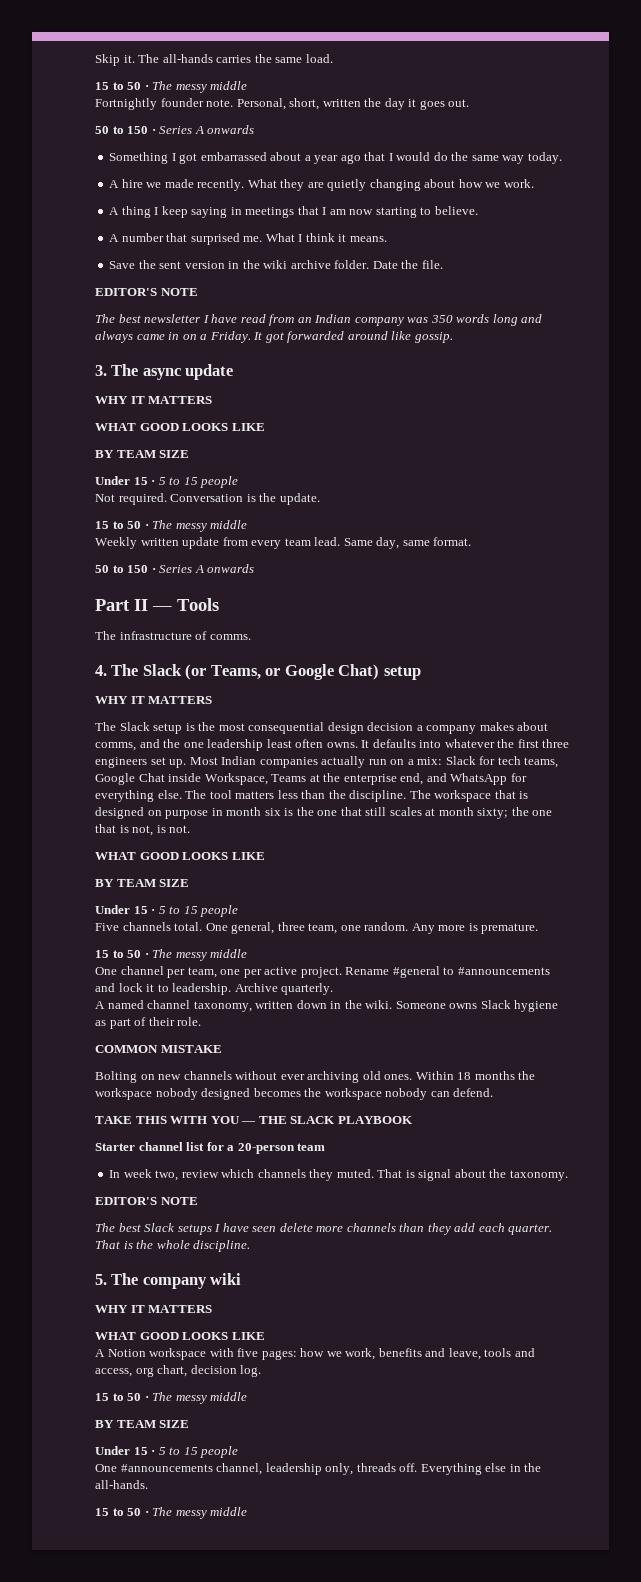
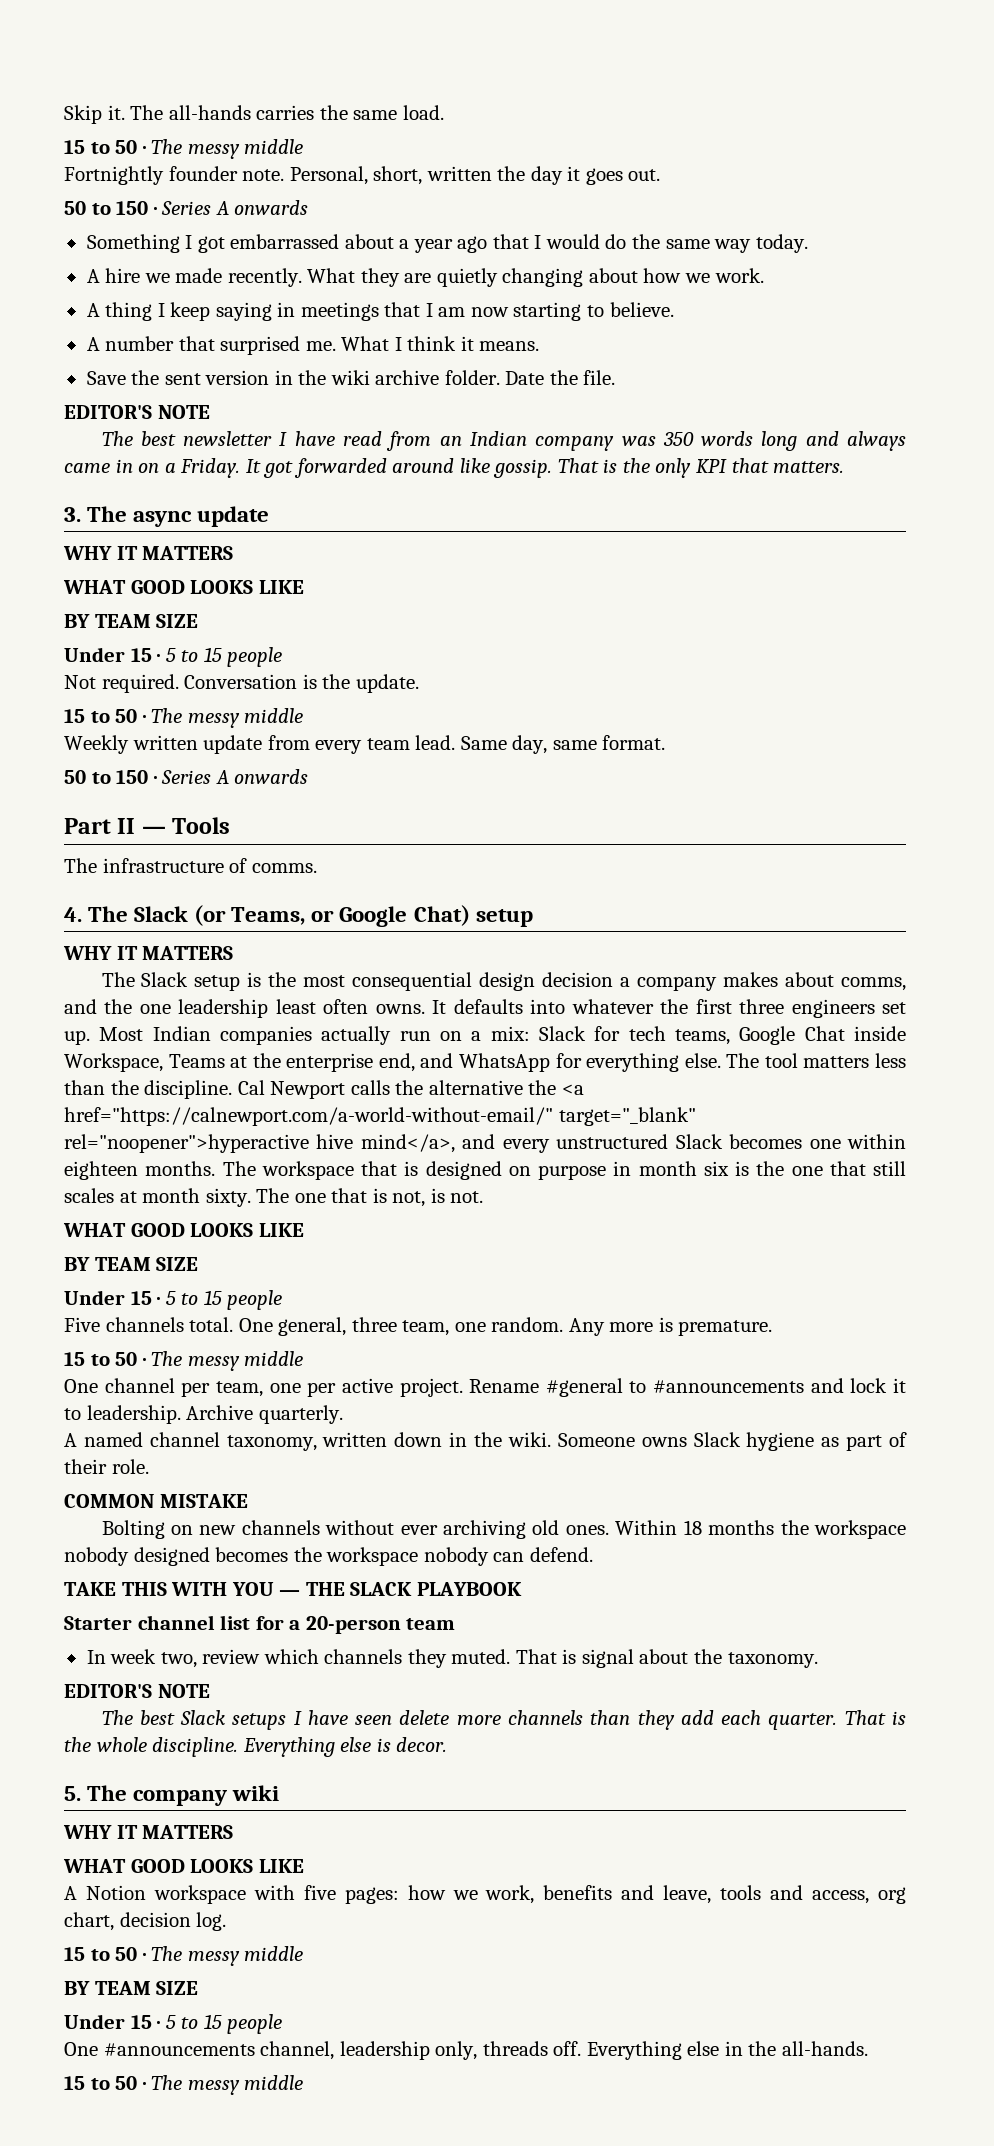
+ That is the only KPI that matters.
+ Cal Newport calls the alternative the <a href="https://calnewport.com/a-world-without-email/" target="_blank" rel="noopener">hyperactive hive mind</a>, and every unstructured Slack becomes one within eighteen months.
- The workspace that is designed on purpose in month six is the one that still scales at month sixty; the one that is not, is not.
+ The workspace that is designed on purpose in month six is the one that still scales at month sixty. The one that is not, is not.
+ Everything else is decor.

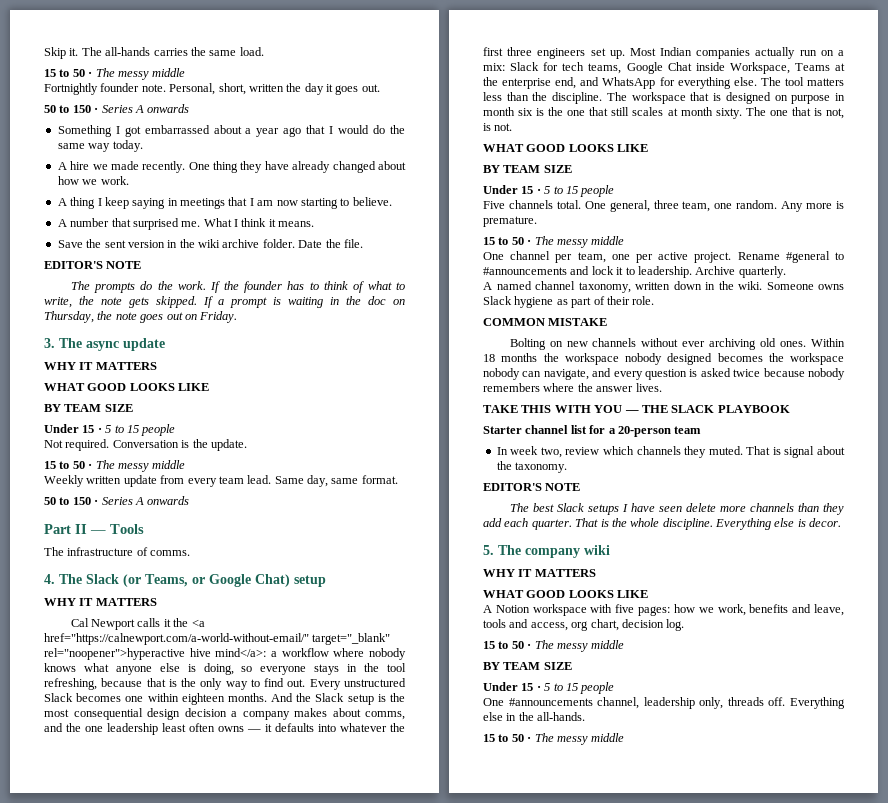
- What they are quietly changing about how we work.
+ One thing they have already changed about how we work.
- The best newsletter I have read from an Indian company was 350 words long and always came in on a Friday. It got forwarded around like gossip. That is the only KPI that matters.
+ The prompts do the work. If the founder has to think of what to write, the note gets skipped. If a prompt is waiting in the doc on Thursday, the note goes out on Friday.
- The Slack setup is the most consequential design decision a company makes about comms, and the one leadership least often owns. It defaults into whatever the first three engineers set up.
+ Cal Newport calls it the <a href="https://calnewport.com/a-world-without-email/" target="_blank" rel="noopener">hyperactive hive mind</a>: a workflow where nobody knows what anyone else is doing, so everyone stays in the tool refreshing, because that is the only way to find out. Every unstructured Slack becomes one within eighteen months. And the Slack setup is the most consequential design decision a company makes about comms, and the one leadership least often owns — it defaults into whatever the first three engineers set up.
- Cal Newport calls the alternative the <a href="https://calnewport.com/a-world-without-email/" target="_blank" rel="noopener">hyperactive hive mind</a>, and every unstructured Slack becomes one within eighteen months.
- Within 18 months the workspace nobody designed becomes the workspace nobody can defend.
+ Within 18 months the workspace nobody designed becomes the workspace nobody can navigate, and every question is asked twice because nobody remembers where the answer lives.

